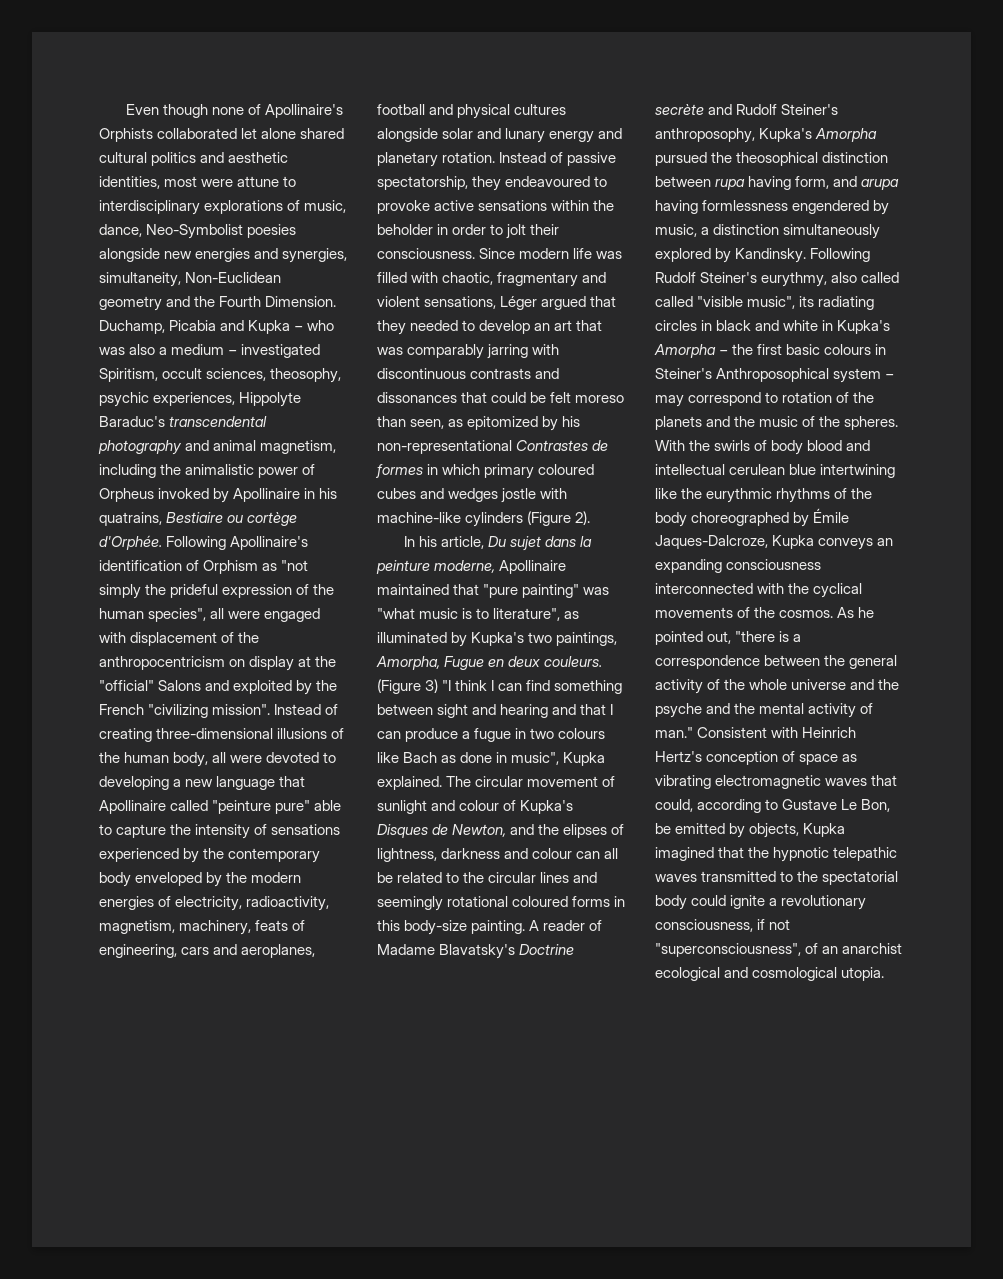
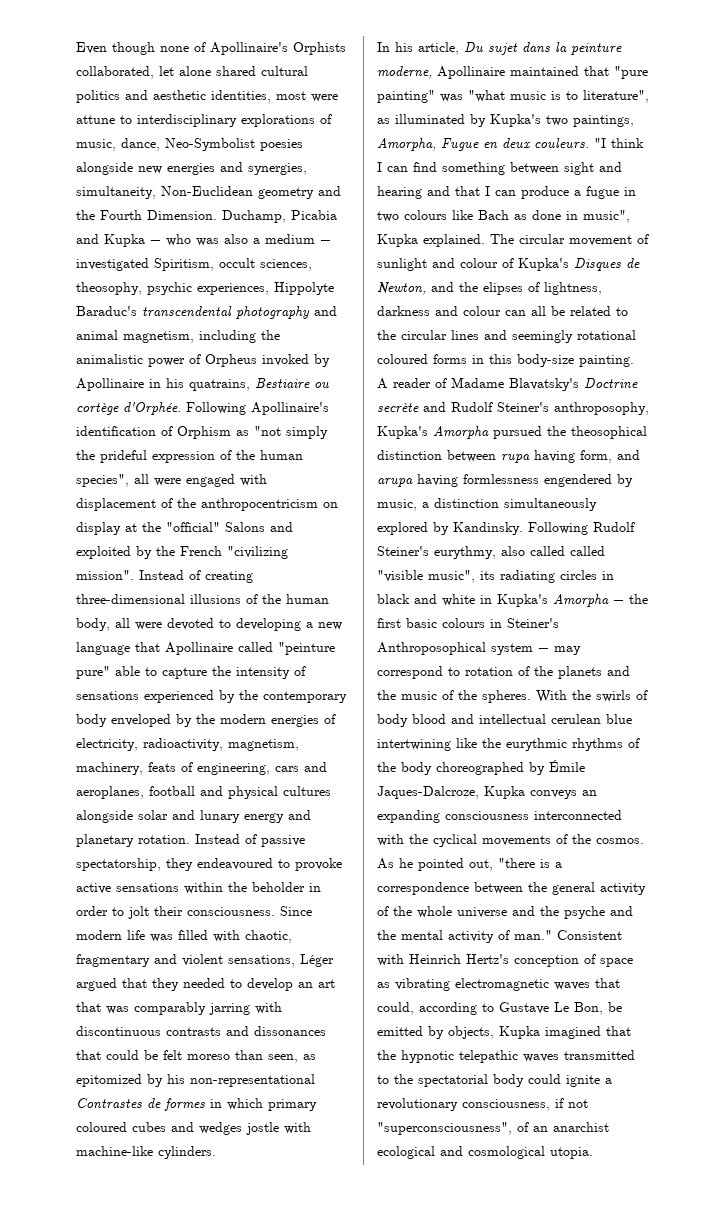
- Even though none of Apollinaire's Orphists collaborated let alone shared cultural politics and aesthetic identities, most were attune to interdisciplinary explorations of music, dance, Neo-Symbolist poesies alongside new energies and synergies, simultaneity, Non-Euclidean geometry and the Fourth Dimension.
+ Even though none of Apollinaire's Orphists collaborated, let alone shared cultural politics and aesthetic identities, most were attune to interdisciplinary explorations of music, dance, Neo-Symbolist poesies alongside new energies and synergies, simultaneity, Non-Euclidean geometry and the Fourth Dimension.
- Since modern life was filled with chaotic, fragmentary and violent sensations, Léger argued that they needed to develop an art that was comparably jarring with discontinuous contrasts and dissonances that could be felt moreso than seen, as epitomized by his non-representational Contrastes de formes in which primary coloured cubes and wedges jostle with machine-like cylinders (Figure 2).
+ Since modern life was filled with chaotic, fragmentary and violent sensations, Léger argued that they needed to develop an art that was comparably jarring with discontinuous contrasts and dissonances that could be felt moreso than seen, as epitomized by his non-representational Contrastes de formes in which primary coloured cubes and wedges jostle with machine-like cylinders.
- (Figure 3) "I think I can find something between sight and hearing and that I can produce a fugue in two colours like Bach as done in music", Kupka explained.
+ "I think I can find something between sight and hearing and that I can produce a fugue in two colours like Bach as done in music", Kupka explained.

